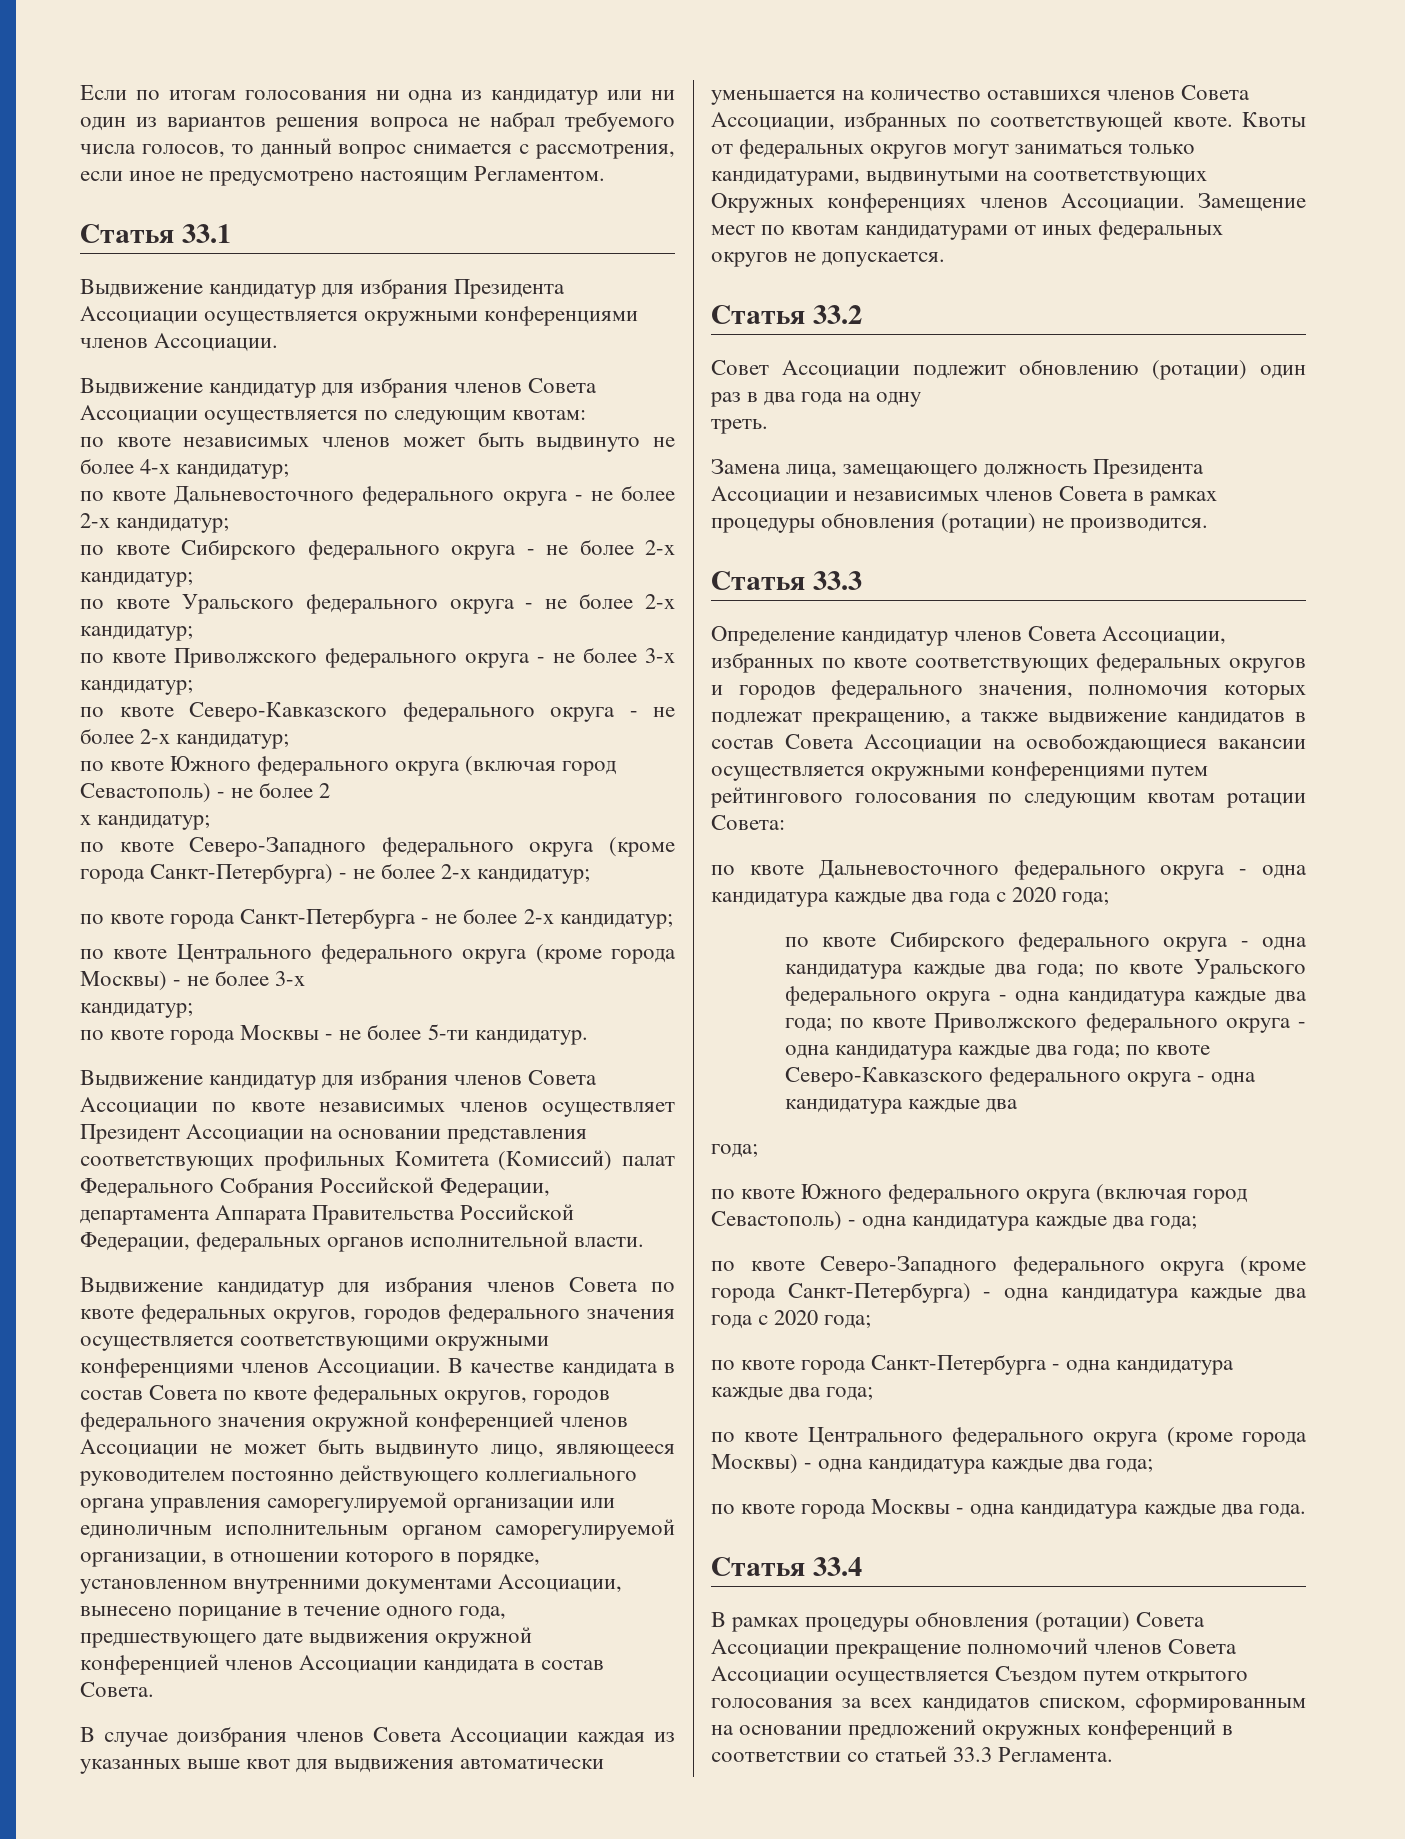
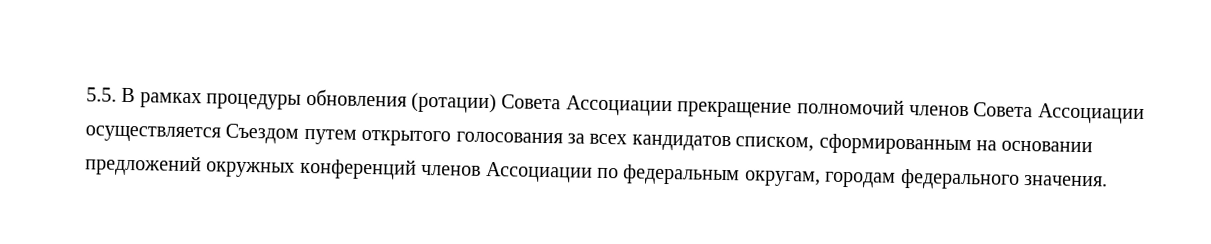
- Если по итогам голосования ни одна из кандидатур или ни один из вариантов решения вопроса не набрал требуемого числа голосов, то данный вопрос снимается с рассмотрения, если иное не предусмотрено настоящим Регламентом.
- Статья 33.1
- Выдвижение кандидатур для избрания Президента Ассоциации осуществляется окружными конференциями членов Ассоциации.
- Выдвижение кандидатур для избрания членов Совета Ассоциации осуществляется по следующим квотам:
- по квоте независимых членов может быть выдвинуто не более 4-х кандидатур;
- по квоте Дальневосточного федерального округа - не более 2-х кандидатур;
- по квоте Сибирского федерального округа - не более 2-х кандидатур;
- по квоте Уральского федерального округа - не более 2-х кандидатур;
- по квоте Приволжского федерального округа - не более 3-х кандидатур;
- по квоте Северо-Кавказского федерального округа - не более 2-х кандидатур;
- по квоте Южного федерального округа (включая город Севастополь) - не более 2
- х кандидатур;
- по квоте Северо-Западного федерального округа (кроме города Санкт-Петербурга) - не более 2-х кандидатур;
- по квоте города Санкт-Петербурга - не более 2-х кандидатур;
- по квоте Центрального федерального округа (кроме города Москвы) - не более 3-х
- кандидатур;
- по квоте города Москвы - не более 5-ти кандидатур.
- Выдвижение кандидатур для избрания членов Совета Ассоциации по квоте независимых членов осуществляет Президент Ассоциации на основании представления соответствующих профильных Комитета (Комиссий) палат Федерального Собрания Российской Федерации, департамента Аппарата Правительства Российской Федерации, федеральных органов исполнительной власти.
- Выдвижение кандидатур для избрания членов Совета по квоте федеральных округов, городов федерального значения осуществляется соответствующими окружными конференциями членов Ассоциации. В качестве кандидата в состав Совета по квоте федеральных округов, городов федерального значения окружной конференцией членов Ассоциации не может быть выдвинуто лицо, являющееся руководителем постоянно действующего коллегиального органа управления саморегулируемой организации или единоличным исполнительным органом саморегулируемой организации, в отношении которого в порядке, установленном внутренними документами Ассоциации, вынесено порицание в течение одного года, предшествующего дате выдвижения окружной конференцией членов Ассоциации кандидата в состав Совета.
- В случае доизбрания членов Совета Ассоциации каждая из указанных выше квот для выдвижения автоматически уменьшается на количество оставшихся членов Совета Ассоциации, избранных по соответствующей квоте. Квоты от федеральных округов могут заниматься только кандидатурами, выдвинутыми на соответствующих Окружных конференциях членов Ассоциации. Замещение мест по квотам кандидатурами от иных федеральных округов не допускается.
- Статья 33.2
- Совет Ассоциации подлежит обновлению (ротации) один раз в два года на одну
- треть.
- Замена лица, замещающего должность Президента Ассоциации и независимых членов Совета в рамках процедуры обновления (ротации) не производится.
- Статья 33.3
- Определение кандидатур членов Совета Ассоциации, избранных по квоте соответствующих федеральных округов и городов федерального значения, полномочия которых подлежат прекращению, а также выдвижение кандидатов в состав Совета Ассоциации на освобождающиеся вакансии осуществляется окружными конференциями путем рейтингового голосования по следующим квотам ротации Совета:
- по квоте Дальневосточного федерального округа - одна кандидатура каждые два года с 2020 года;
- по квоте Сибирского федерального округа - одна кандидатура каждые два года; по квоте Уральского федерального округа - одна кандидатура каждые два года; по квоте Приволжского федерального округа - одна кандидатура каждые два года; по квоте Северо-Кавказского федерального округа - одна кандидатура каждые два
- года;
- по квоте Южного федерального округа (включая город Севастополь) - одна кандидатура каждые два года;
- по квоте Северо-Западного федерального округа (кроме города Санкт-Петербурга) - одна кандидатура каждые два года с 2020 года;
- по квоте города Санкт-Петербурга - одна кандидатура каждые два года;
- по квоте Центрального федерального округа (кроме города Москвы) - одна кандидатура каждые два года;
- по квоте города Москвы - одна кандидатура каждые два года.
- Статья 33.4
- В рамках процедуры обновления (ротации) Совета Ассоциации прекращение полномочий членов Совета Ассоциации осуществляется Съездом путем открытого голосования за всех кандидатов списком, сформированным на основании предложений окружных конференций в соответствии со статьей 33.3 Регламента.
+ 5.5. В рамках процедуры обновления (ротации) Совета Ассоциации прекращение полномочий членов Совета Ассоциации осуществляется Съездом путем открытого голосования за всех кандидатов списком, сформированным на основании предложений окружных конференций членов Ассоциации по федеральным округам, городам федерального значения.

